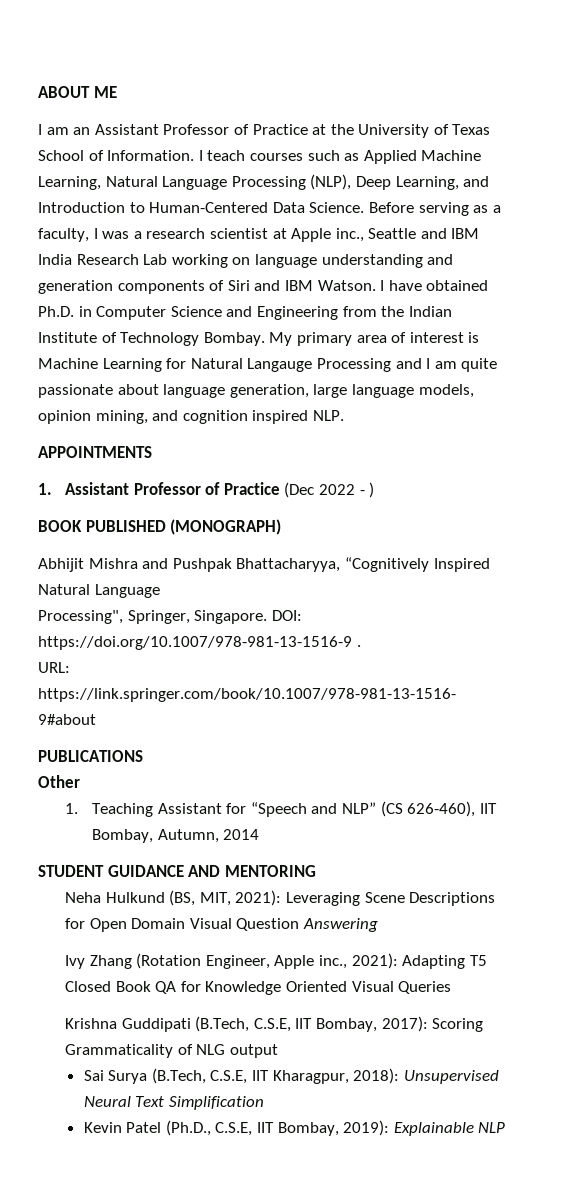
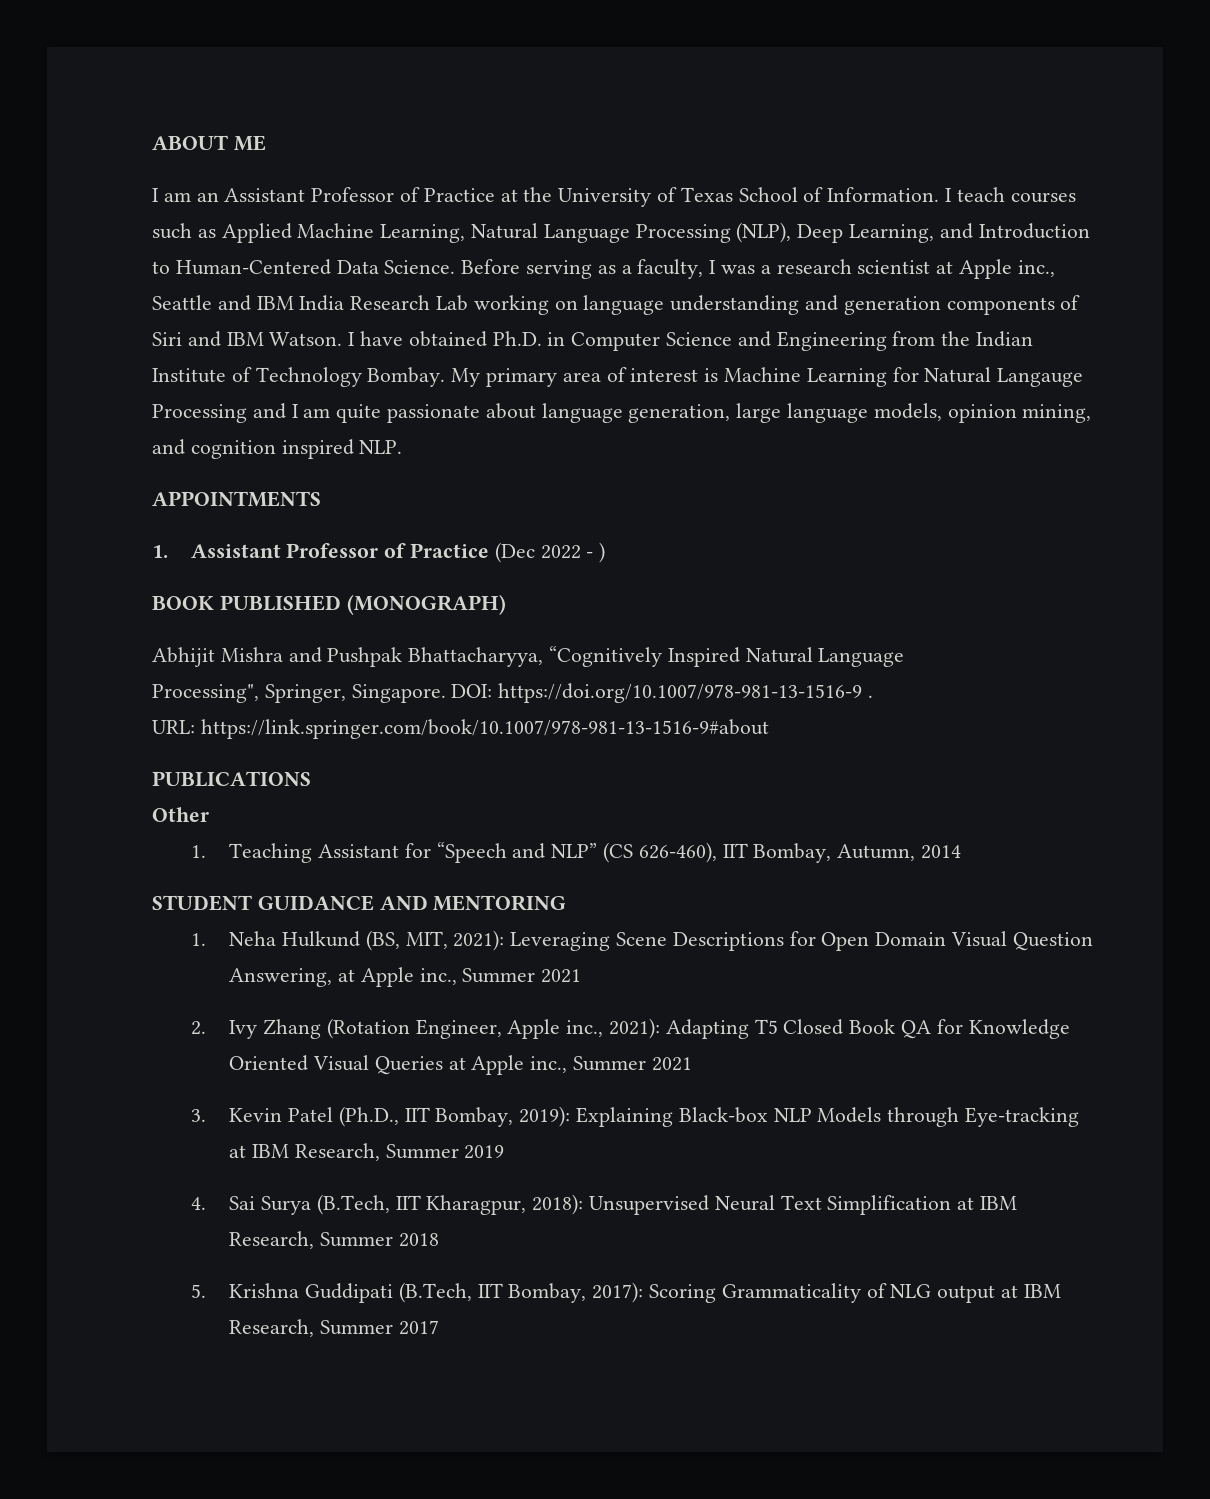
- Neha Hulkund (BS, MIT, 2021): Leveraging Scene Descriptions for Open Domain Visual Question Answering
- Ivy Zhang (Rotation Engineer, Apple inc., 2021): Adapting T5 Closed Book QA for Knowledge Oriented Visual Queries
- Krishna Guddipati (B.Tech, C.S.E, IIT Bombay, 2017): Scoring Grammaticality of NLG output
- Sai Surya (B.Tech, C.S.E, IIT Kharagpur, 2018): Unsupervised Neural Text Simplification
- Kevin Patel (Ph.D., C.S.E, IIT Bombay, 2019): Explainable NLP
+ 1. Neha Hulkund (BS, MIT, 2021): Leveraging Scene Descriptions for Open Domain Visual Question Answering, at Apple inc., Summer 2021
+ 2. Ivy Zhang (Rotation Engineer, Apple inc., 2021): Adapting T5 Closed Book QA for Knowledge Oriented Visual Queries at Apple inc., Summer 2021
+ 3. Kevin Patel (Ph.D., IIT Bombay, 2019): Explaining Black-box NLP Models through Eye-tracking at IBM Research, Summer 2019
+ 4. Sai Surya (B.Tech, IIT Kharagpur, 2018): Unsupervised Neural Text Simplification at IBM Research, Summer 2018
+ 5. Krishna Guddipati (B.Tech, IIT Bombay, 2017): Scoring Grammaticality of NLG output at IBM Research, Summer 2017

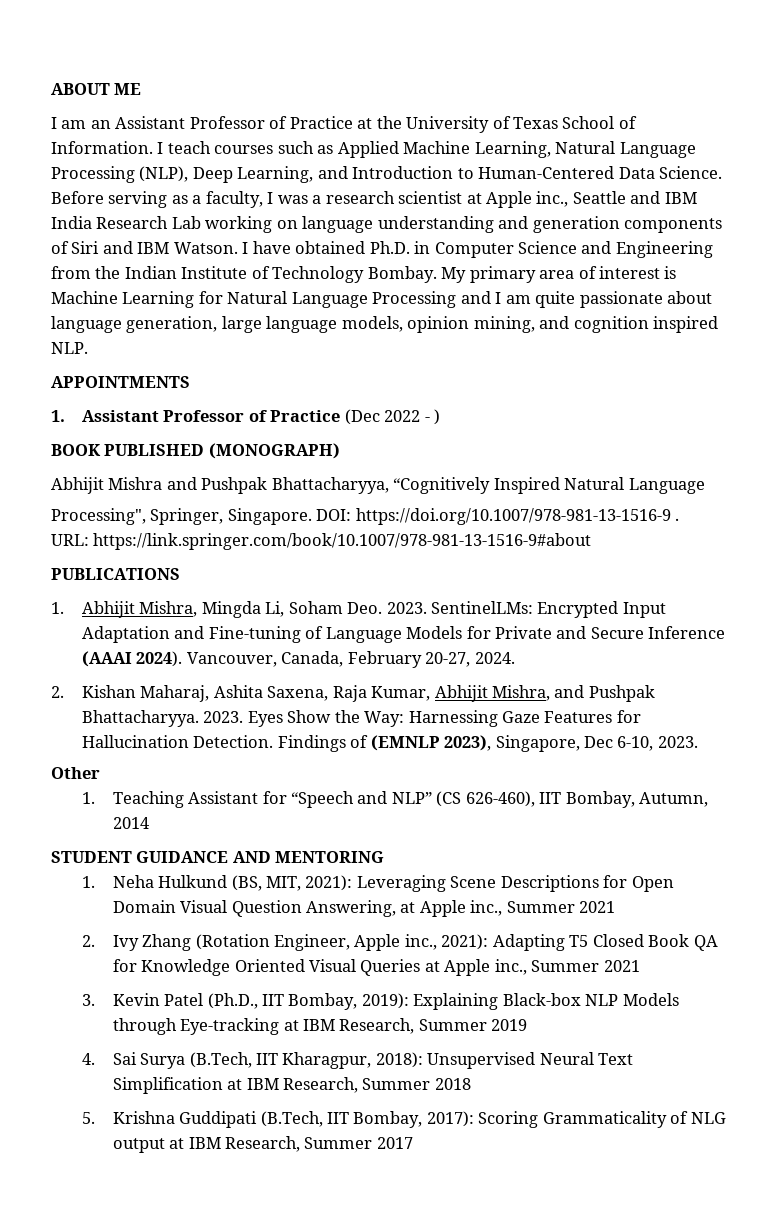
- My primary area of interest is Machine Learning for Natural Langauge Processing and I am quite passionate about language generation, large language models, opinion mining, and cognition inspired NLP.
+ My primary area of interest is Machine Learning for Natural Language Processing and I am quite passionate about language generation, large language models, opinion mining, and cognition inspired NLP.
+ 1. Abhijit Mishra, Mingda Li, Soham Deo. 2023. SentinelLMs: Encrypted Input Adaptation and Fine-tuning of Language Models for Private and Secure Inference (AAAI 2024). Vancouver, Canada, February 20-27, 2024.
+ 2. Kishan Maharaj, Ashita Saxena, Raja Kumar, Abhijit Mishra, and Pushpak Bhattacharyya. 2023. Eyes Show the Way: Harnessing Gaze Features for Hallucination Detection. Findings of (EMNLP 2023), Singapore, Dec 6-10, 2023.

